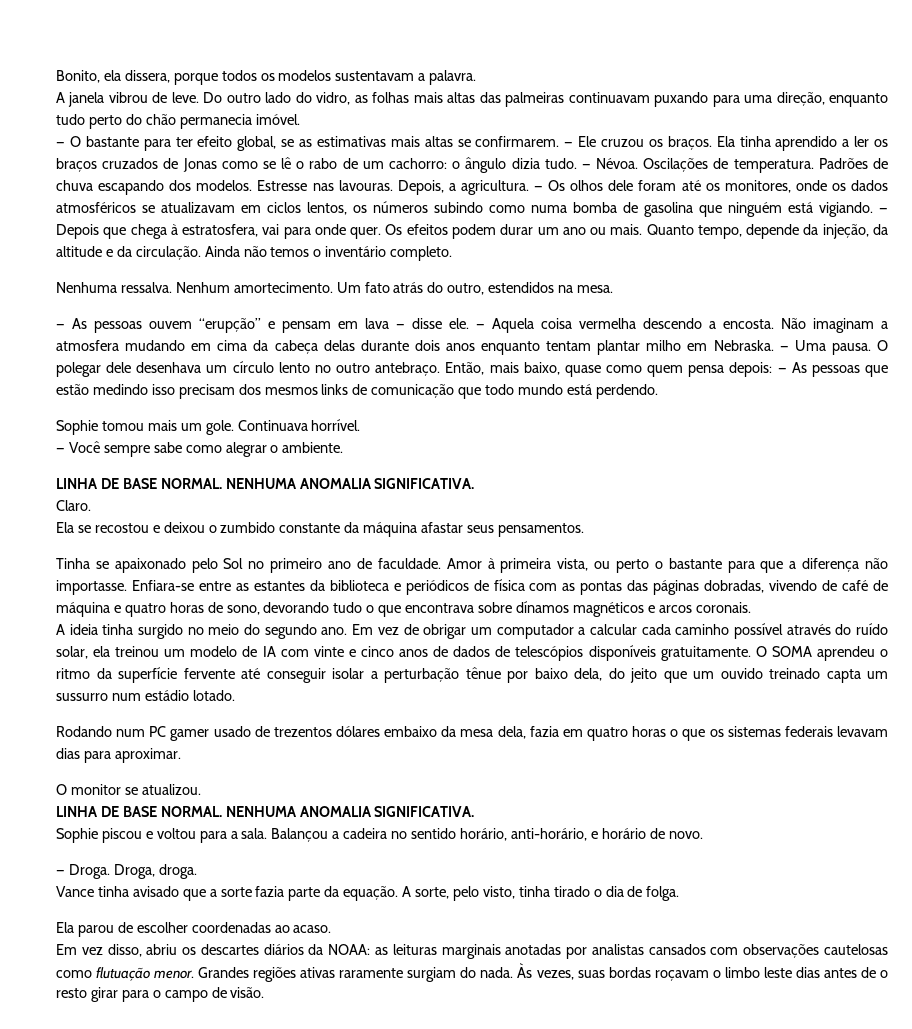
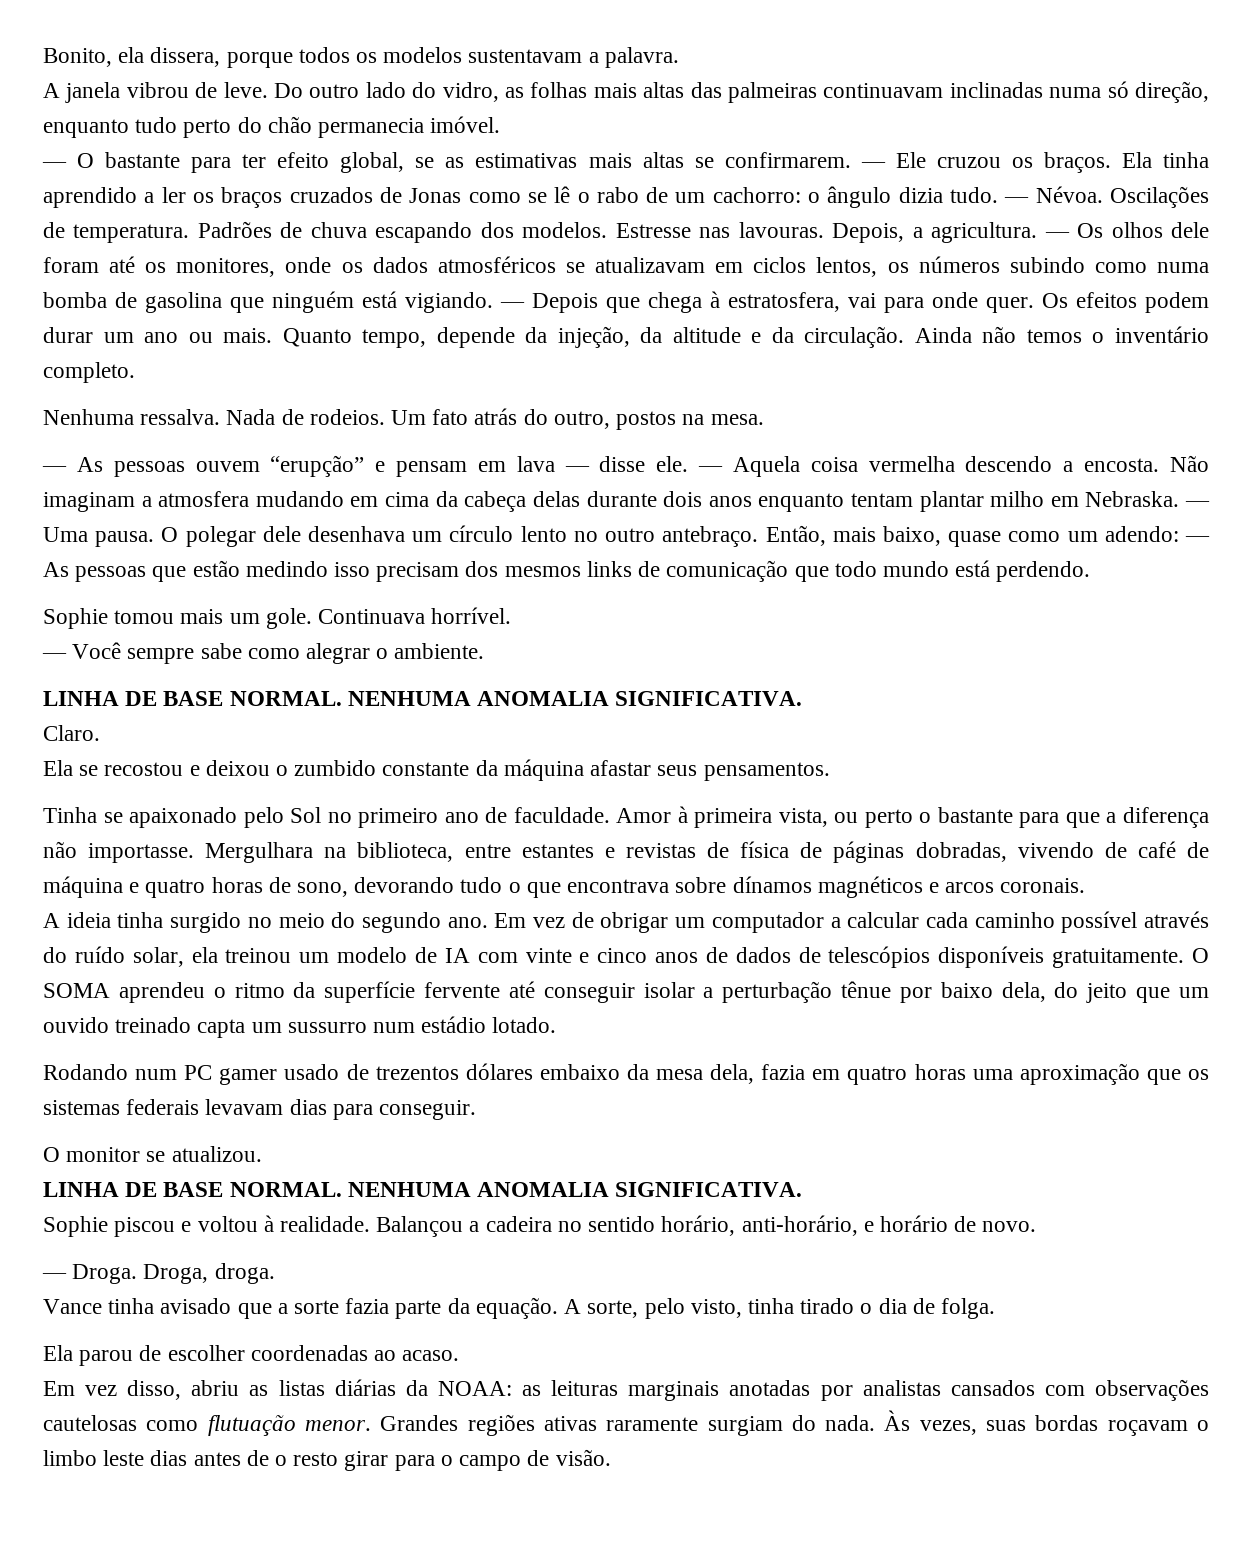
- Do outro lado do vidro, as folhas mais altas das palmeiras continuavam puxando para uma direção, enquanto tudo perto do chão permanecia imóvel.
+ Do outro lado do vidro, as folhas mais altas das palmeiras continuavam inclinadas numa só direção, enquanto tudo perto do chão permanecia imóvel.
- Nenhum amortecimento.
+ Nada de rodeios.
- Um fato atrás do outro, estendidos na mesa.
+ Um fato atrás do outro, postos na mesa.
- Então, mais baixo, quase como quem pensa depois: — As pessoas que estão medindo isso precisam dos mesmos links de comunicação que todo mundo está perdendo.
+ Então, mais baixo, quase como um adendo: — As pessoas que estão medindo isso precisam dos mesmos links de comunicação que todo mundo está perdendo.
- Enfiara-se entre as estantes da biblioteca e periódicos de física com as pontas das páginas dobradas, vivendo de café de máquina e quatro horas de sono, devorando tudo o que encontrava sobre dínamos magnéticos e arcos coronais.
+ Mergulhara na biblioteca, entre estantes e revistas de física de páginas dobradas, vivendo de café de máquina e quatro horas de sono, devorando tudo o que encontrava sobre dínamos magnéticos e arcos coronais.
- Rodando num PC gamer usado de trezentos dólares embaixo da mesa dela, fazia em quatro horas o que os sistemas federais levavam dias para aproximar.
+ Rodando num PC gamer usado de trezentos dólares embaixo da mesa dela, fazia em quatro horas uma aproximação que os sistemas federais levavam dias para conseguir.
- Sophie piscou e voltou para a sala.
+ Sophie piscou e voltou à realidade.
- Em vez disso, abriu os descartes diários da NOAA: as leituras marginais anotadas por analistas cansados com observações cautelosas como flutuação menor.
+ Em vez disso, abriu as listas diárias da NOAA: as leituras marginais anotadas por analistas cansados com observações cautelosas como flutuação menor.

